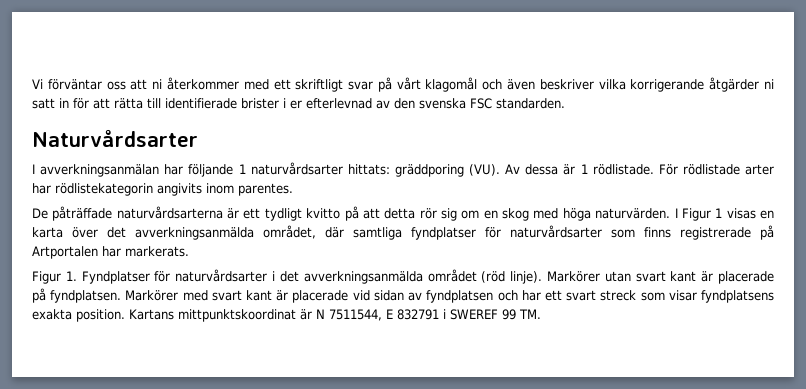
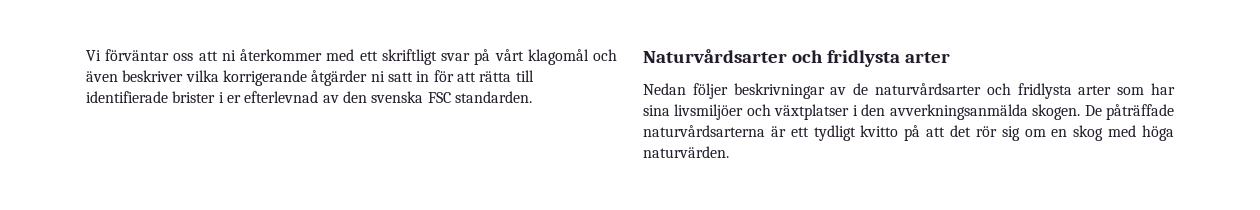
- Naturvårdsarter
- I avverkningsanmälan har följande 1 naturvårdsarter hittats: gräddporing (VU). Av dessa är 1 rödlistade. För rödlistade arter har rödlistekategorin angivits inom parentes.
- De påträffade naturvårdsarterna är ett tydligt kvitto på att detta rör sig om en skog med höga naturvärden. I Figur 1 visas en karta över det avverkningsanmälda området, där samtliga fyndplatser för naturvårdsarter som finns registrerade på Artportalen har markerats.
- Figur 1. Fyndplatser för naturvårdsarter i det avverkningsanmälda området (röd linje). Markörer utan svart kant är placerade på fyndplatsen. Markörer med svart kant är placerade vid sidan av fyndplatsen och har ett svart streck som visar fyndplatsens exakta position. Kartans mittpunktskoordinat är N 7511544, E 832791 i SWEREF 99 TM.
+ Naturvårdsarter och fridlysta arter
+ Nedan följer beskrivningar av de naturvårdsarter och fridlysta arter som har sina livsmiljöer och växtplatser i den avverkningsanmälda skogen. De påträffade naturvårdsarterna är ett tydligt kvitto på att det rör sig om en skog med höga naturvärden.

